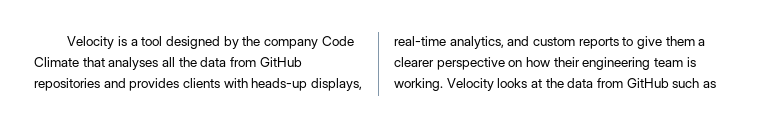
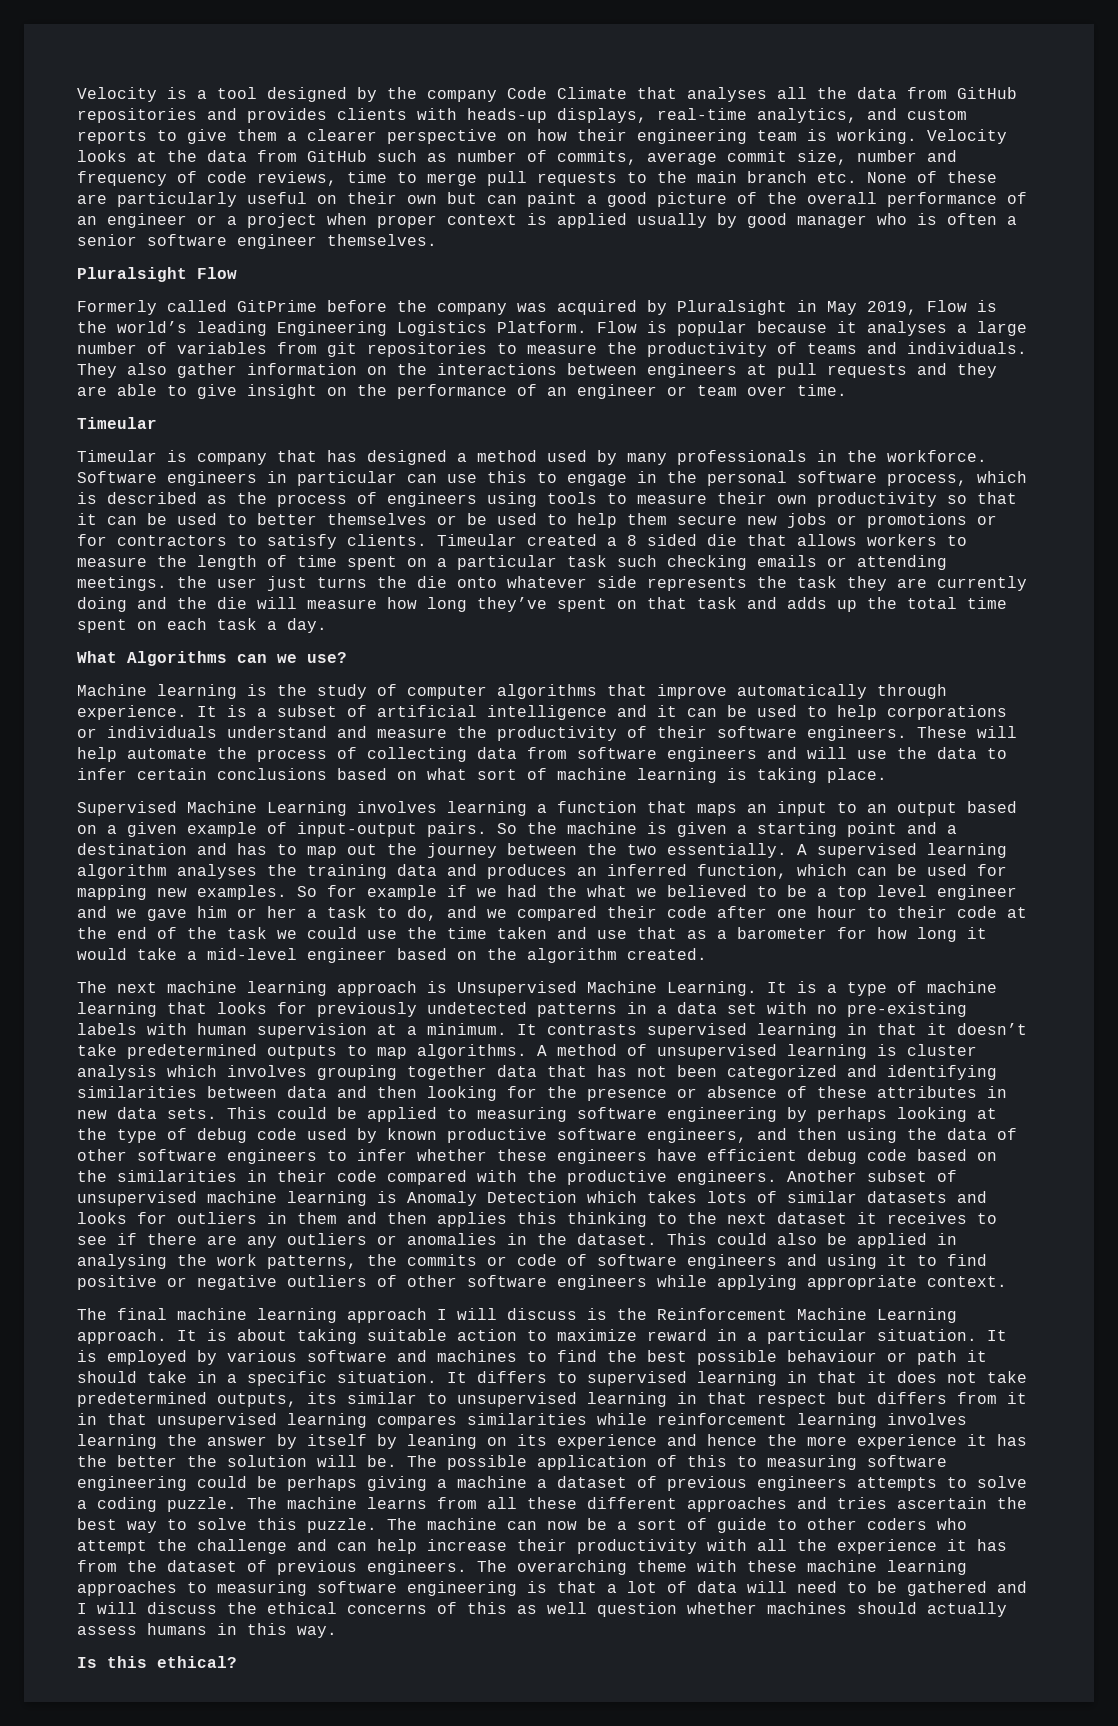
- Velocity looks at the data from GitHub such as
+ Velocity looks at the data from GitHub such as number of commits, average commit size, number and frequency of code reviews, time to merge pull requests to the main branch etc. None of these are particularly useful on their own but can paint a good picture of the overall performance of an engineer or a project when proper context is applied usually by good manager who is often a senior software engineer themselves.
+ Pluralsight Flow
+ Formerly called GitPrime before the company was acquired by Pluralsight in May 2019, Flow is the world’s leading Engineering Logistics Platform. Flow is popular because it analyses a large number of variables from git repositories to measure the productivity of teams and individuals. They also gather information on the interactions between engineers at pull requests and they are able to give insight on the performance of an engineer or team over time.
+ Timeular
+ Timeular is company that has designed a method used by many professionals in the workforce. Software engineers in particular can use this to engage in the personal software process, which is described as the process of engineers using tools to measure their own productivity so that it can be used to better themselves or be used to help them secure new jobs or promotions or for contractors to satisfy clients. Timeular created a 8 sided die that allows workers to measure the length of time spent on a particular task such checking emails or attending meetings. the user just turns the die onto whatever side represents the task they are currently doing and the die will measure how long they’ve spent on that task and adds up the total time spent on each task a day.
+ What Algorithms can we use?
+ Machine learning is the study of computer algorithms that improve automatically through experience. It is a subset of artificial intelligence and it can be used to help corporations or individuals understand and measure the productivity of their software engineers. These will help automate the process of collecting data from software engineers and will use the data to infer certain conclusions based on what sort of machine learning is taking place.
+ Supervised Machine Learning involves learning a function that maps an input to an output based on a given example of input-output pairs. So the machine is given a starting point and a destination and has to map out the journey between the two essentially. A supervised learning algorithm analyses the training data and produces an inferred function, which can be used for mapping new examples. So for example if we had the what we believed to be a top level engineer and we gave him or her a task to do, and we compared their code after one hour to their code at the end of the task we could use the time taken and use that as a barometer for how long it would take a mid-level engineer based on the algorithm created.
+ The next machine learning approach is Unsupervised Machine Learning. It is a type of machine learning that looks for previously undetected patterns in a data set with no pre-existing labels with human supervision at a minimum. It contrasts supervised learning in that it doesn’t take predetermined outputs to map algorithms. A method of unsupervised learning is cluster analysis which involves grouping together data that has not been categorized and identifying similarities between data and then looking for the presence or absence of these attributes in new data sets. This could be applied to measuring software engineering by perhaps looking at the type of debug code used by known productive software engineers, and then using the data of other software engineers to infer whether these engineers have efficient debug code based on the similarities in their code compared with the productive engineers. Another subset of unsupervised machine learning is Anomaly Detection which takes lots of similar datasets and looks for outliers in them and then applies this thinking to the next dataset it receives to see if there are any outliers or anomalies in the dataset. This could also be applied in analysing the work patterns, the commits or code of software engineers and using it to find positive or negative outliers of other software engineers while applying appropriate context.
+ The final machine learning approach I will discuss is the Reinforcement Machine Learning approach. It is about taking suitable action to maximize reward in a particular situation. It is employed by various software and machines to find the best possible behaviour or path it should take in a specific situation. It differs to supervised learning in that it does not take predetermined outputs, its similar to unsupervised learning in that respect but differs from it in that unsupervised learning compares similarities while reinforcement learning involves learning the answer by itself by leaning on its experience and hence the more experience it has the better the solution will be. The possible application of this to measuring software engineering could be perhaps giving a machine a dataset of previous engineers attempts to solve a coding puzzle. The machine learns from all these different approaches and tries ascertain the best way to solve this puzzle. The machine can now be a sort of guide to other coders who attempt the challenge and can help increase their productivity with all the experience it has from the dataset of previous engineers. The overarching theme with these machine learning approaches to measuring software engineering is that a lot of data will need to be gathered and I will discuss the ethical concerns of this as well question whether machines should actually assess humans in this way.
+ Is this ethical?

